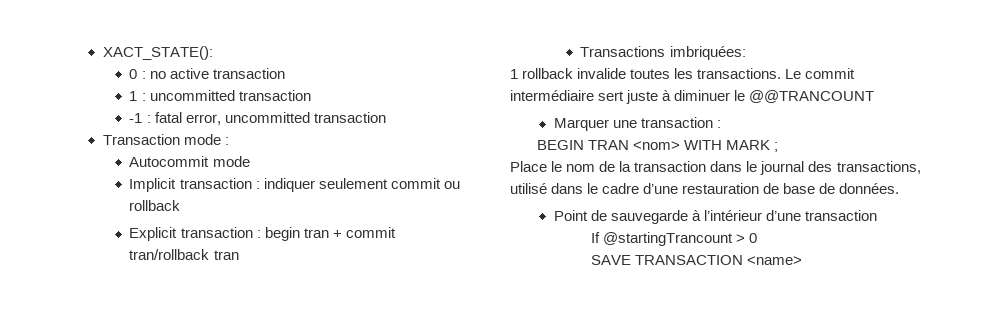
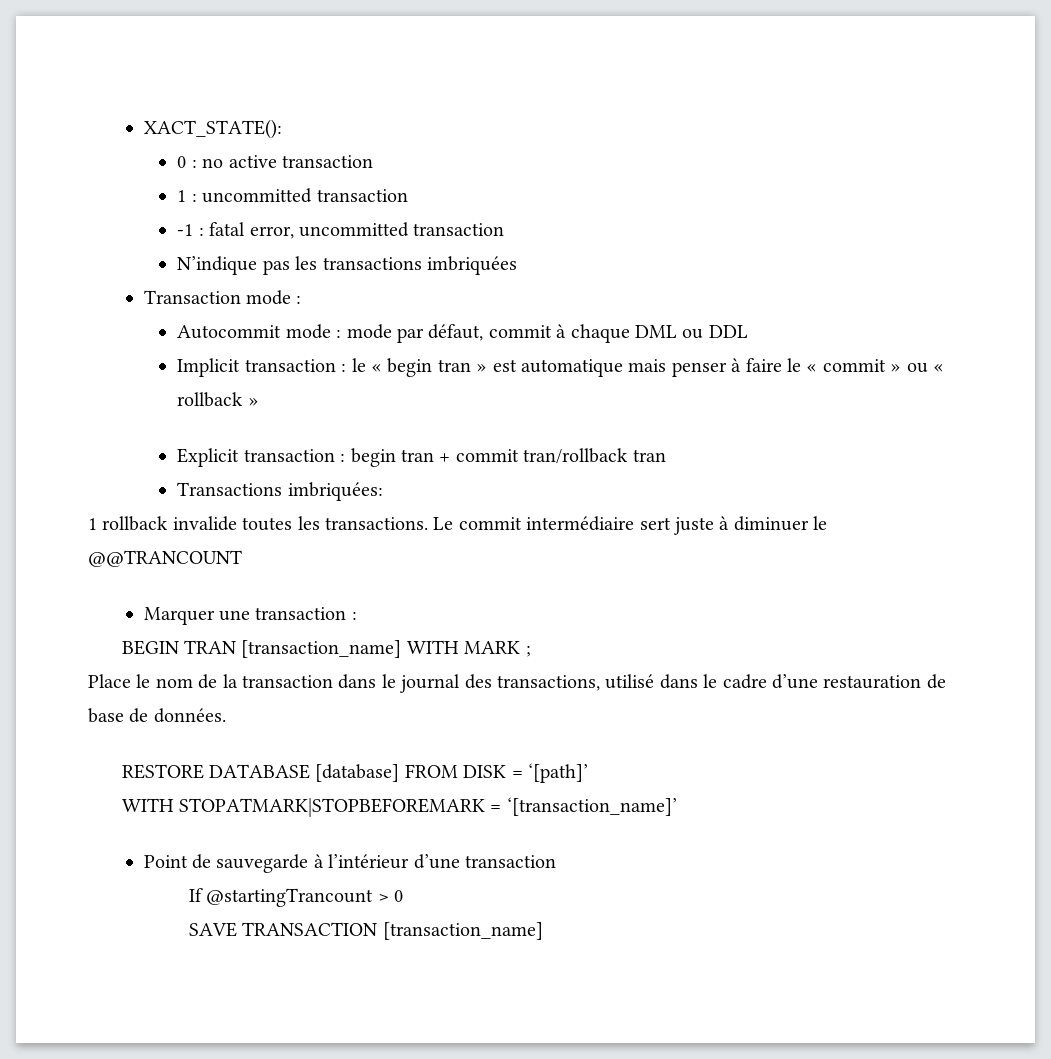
+ N’indique pas les transactions imbriquées
- Autocommit mode
- Implicit transaction : indiquer seulement commit ou rollback
+ Autocommit mode : mode par défaut, commit à chaque DML ou DDL
+ Implicit transaction : le « begin tran » est automatique mais penser à faire le « commit » ou « rollback »
- BEGIN TRAN <nom> WITH MARK ;
+ BEGIN TRAN [transaction_name] WITH MARK ;
+ RESTORE DATABASE [database] FROM DISK = ‘[path]’
+ WITH STOPATMARK|STOPBEFOREMARK = ‘[transaction_name]’
- SAVE TRANSACTION <name>
+ SAVE TRANSACTION [transaction_name]

